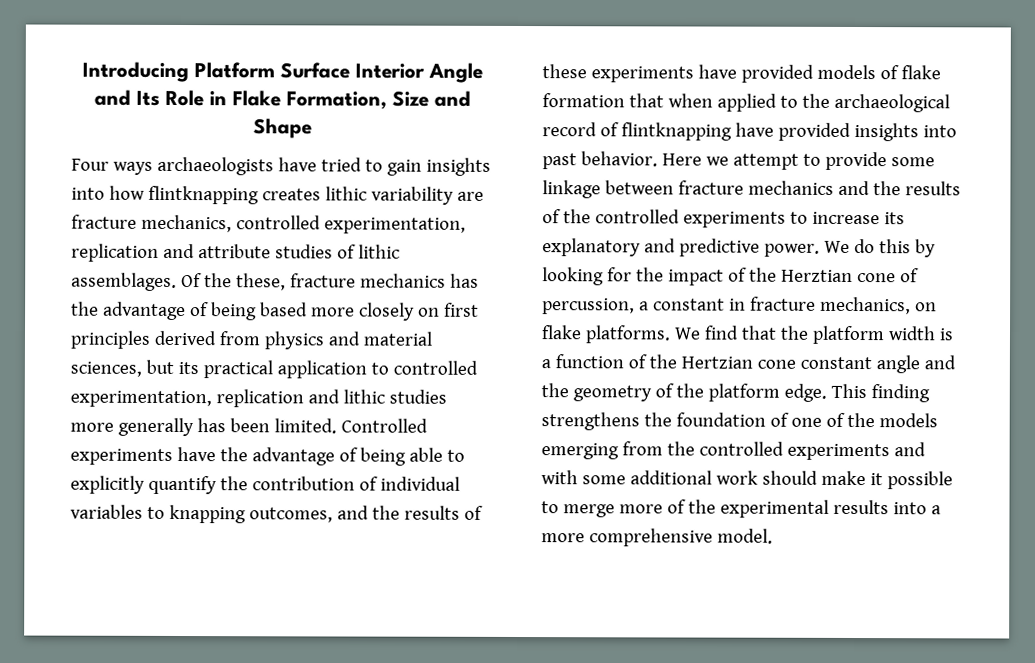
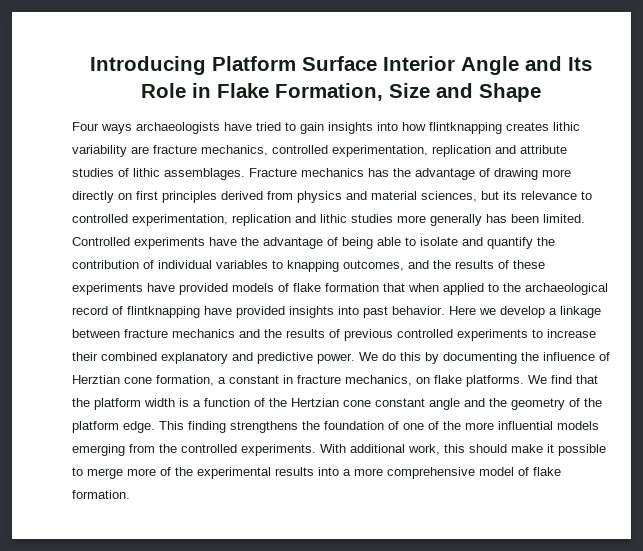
- Of the these, fracture mechanics has the advantage of being based more closely on first principles derived from physics and material sciences, but its practical application to controlled experimentation, replication and lithic studies more generally has been limited.
+ Fracture mechanics has the advantage of drawing more directly on first principles derived from physics and material sciences, but its relevance to controlled experimentation, replication and lithic studies more generally has been limited.
- Controlled experiments have the advantage of being able to explicitly quantify the contribution of individual variables to knapping outcomes, and the results of these experiments have provided models of flake formation that when applied to the archaeological record of flintknapping have provided insights into past behavior.
+ Controlled experiments have the advantage of being able to isolate and quantify the contribution of individual variables to knapping outcomes, and the results of these experiments have provided models of flake formation that when applied to the archaeological record of flintknapping have provided insights into past behavior.
- Here we attempt to provide some linkage between fracture mechanics and the results of the controlled experiments to increase its explanatory and predictive power.
+ Here we develop a linkage between fracture mechanics and the results of previous controlled experiments to increase their combined explanatory and predictive power.
- We do this by looking for the impact of the Herztian cone of percussion, a constant in fracture mechanics, on flake platforms.
+ We do this by documenting the influence of Herztian cone formation, a constant in fracture mechanics, on flake platforms.
- This finding strengthens the foundation of one of the models emerging from the controlled experiments and with some additional work should make it possible to merge more of the experimental results into a more comprehensive model.
+ This finding strengthens the foundation of one of the more influential models emerging from the controlled experiments. With additional work, this should make it possible to merge more of the experimental results into a more comprehensive model of flake formation.

